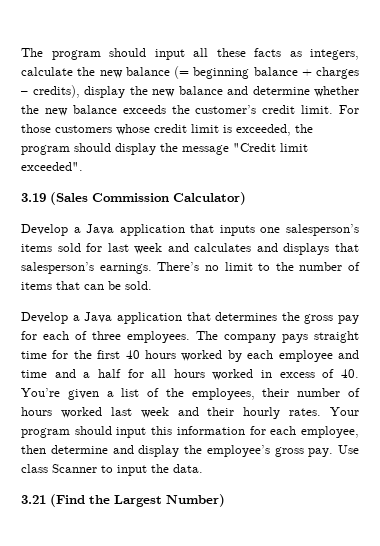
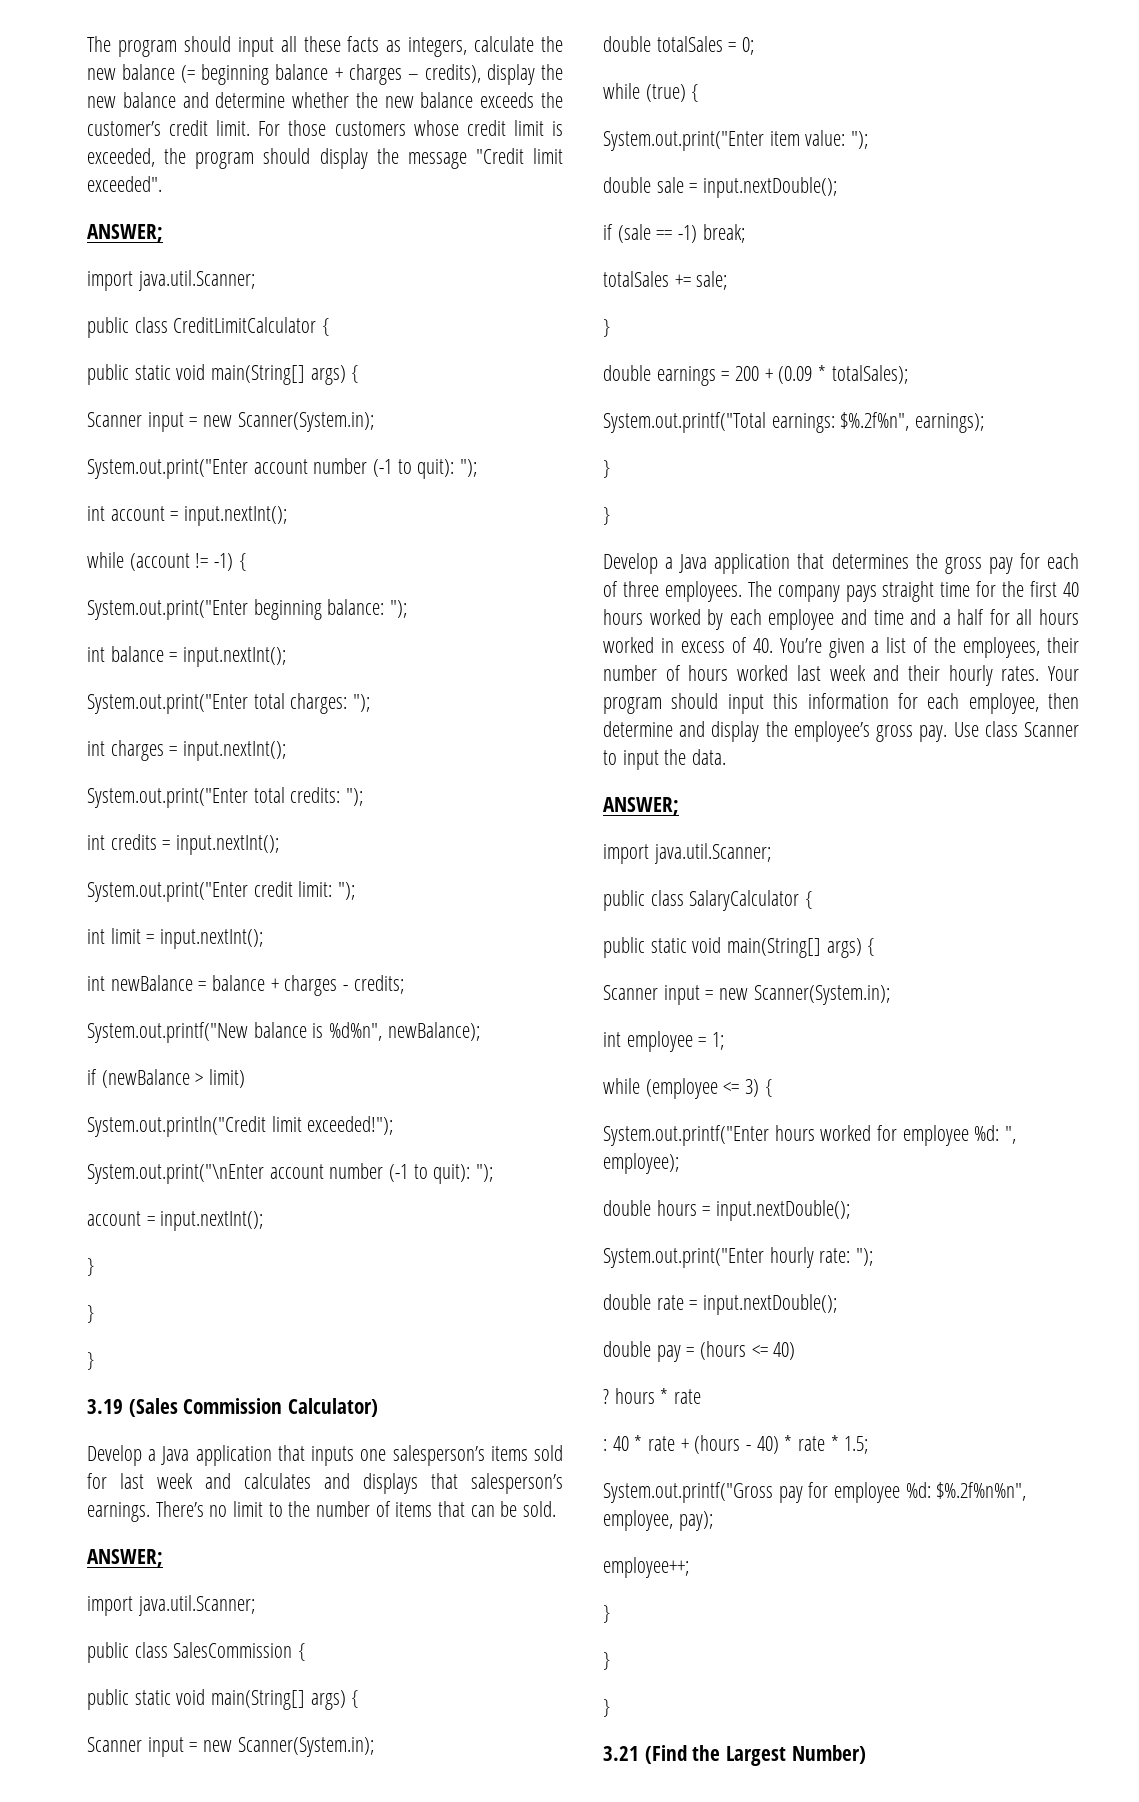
  For those customers whose credit limit is exceeded, the program should display the message "Credit limit exceeded".
+ ANSWER;
+ import java.util.Scanner;
+ public class CreditLimitCalculator {
+ public static void main(String[] args) {
+ Scanner input = new Scanner(System.in);
+ System.out.print("Enter account number (-1 to quit): ");
+ int account = input.nextInt();
+ while (account != -1) {
+ System.out.print("Enter beginning balance: ");
+ int balance = input.nextInt();
+ System.out.print("Enter total charges: ");
+ int charges = input.nextInt();
+ System.out.print("Enter total credits: ");
+ int credits = input.nextInt();
+ System.out.print("Enter credit limit: ");
+ int limit = input.nextInt();
+ int newBalance = balance + charges - credits;
+ System.out.printf("New balance is %d%n", newBalance);
+ if (newBalance > limit)
+ System.out.println("Credit limit exceeded!");
+ System.out.print("\nEnter account number (-1 to quit): ");
+ account = input.nextInt();
+ }
+ }
+ }
  There’s no limit to the number of items that can be sold.
+ ANSWER;
+ import java.util.Scanner;
+ public class SalesCommission {
+ public static void main(String[] args) {
+ Scanner input = new Scanner(System.in);
+ double totalSales = 0;
+ while (true) {
+ System.out.print("Enter item value: ");
+ double sale = input.nextDouble();
+ if (sale == -1) break;
+ totalSales += sale;
+ }
+ double earnings = 200 + (0.09 * totalSales);
+ System.out.printf("Total earnings: $%.2f%n", earnings);
+ }
+ }
  Use class Scanner to input the data.
+ ANSWER;
+ import java.util.Scanner;
+ public class SalaryCalculator {
+ public static void main(String[] args) {
+ Scanner input = new Scanner(System.in);
+ int employee = 1;
+ while (employee <= 3) {
+ System.out.printf("Enter hours worked for employee %d: ", employee);
+ double hours = input.nextDouble();
+ System.out.print("Enter hourly rate: ");
+ double rate = input.nextDouble();
+ double pay = (hours <= 40)
+ ? hours * rate
+ : 40 * rate + (hours - 40) * rate * 1.5;
+ System.out.printf("Gross pay for employee %d: $%.2f%n%n", employee, pay);
+ employee++;
+ }
+ }
+ }

